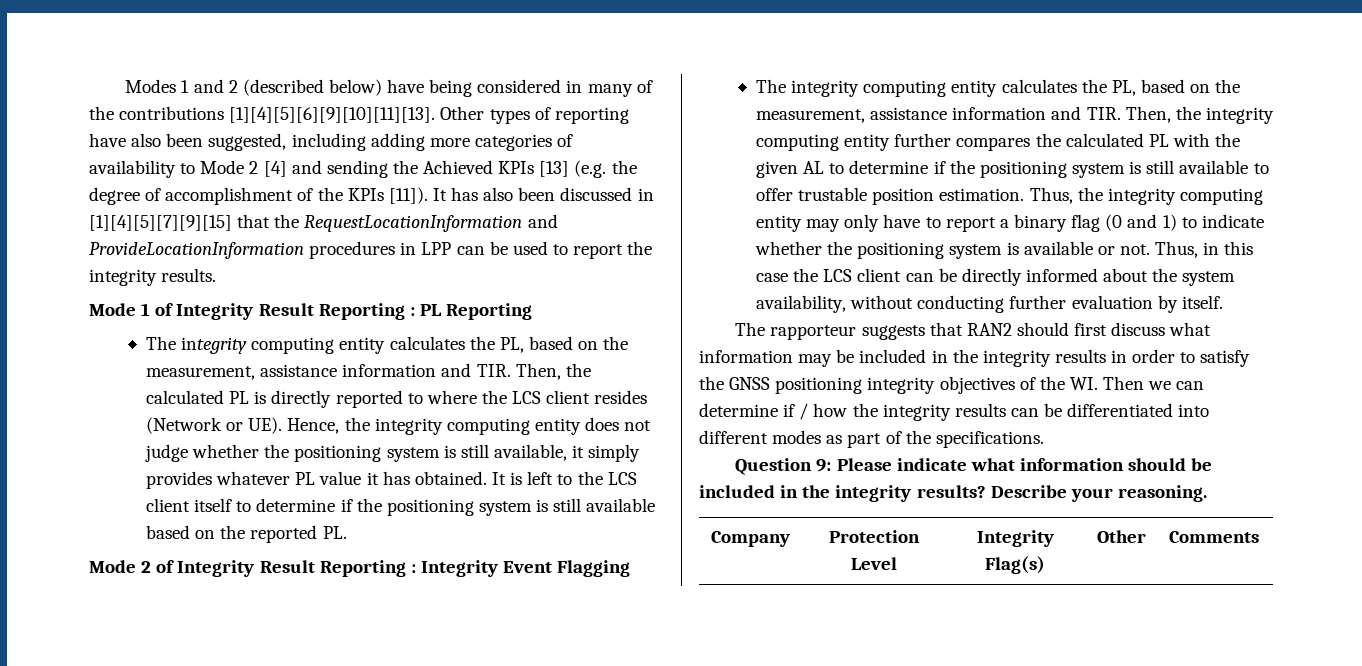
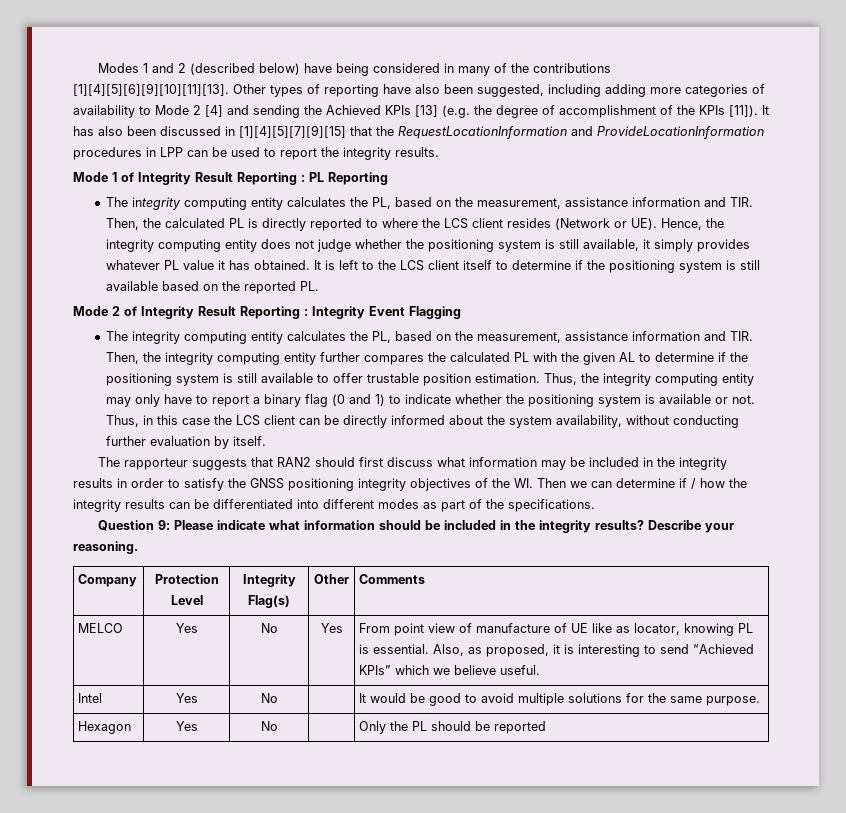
+ MELCO | Yes | No | Yes | From point view of manufacture of UE like as locator, knowing PL is essential. Also, as proposed, it is interesting to send “Achieved KPIs” which we believe useful.
+ Intel | Yes | No | | It would be good to avoid multiple solutions for the same purpose.
+ Hexagon | Yes | No | | Only the PL should be reported

